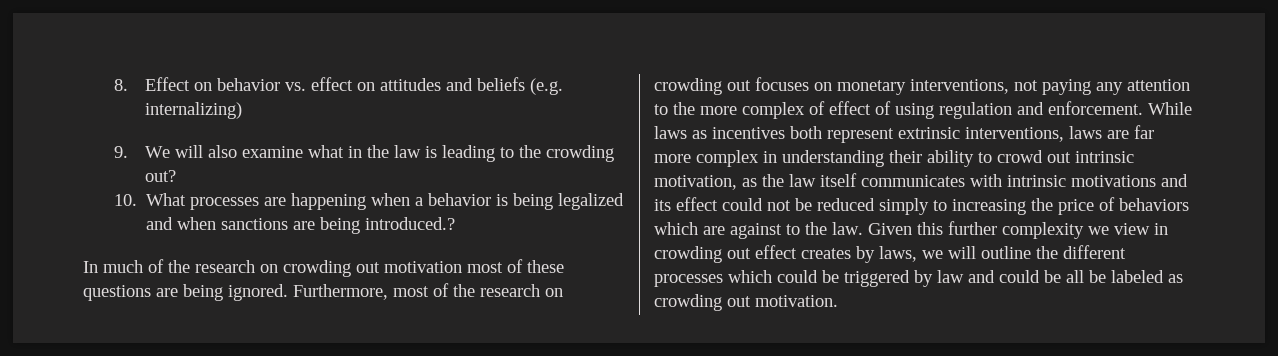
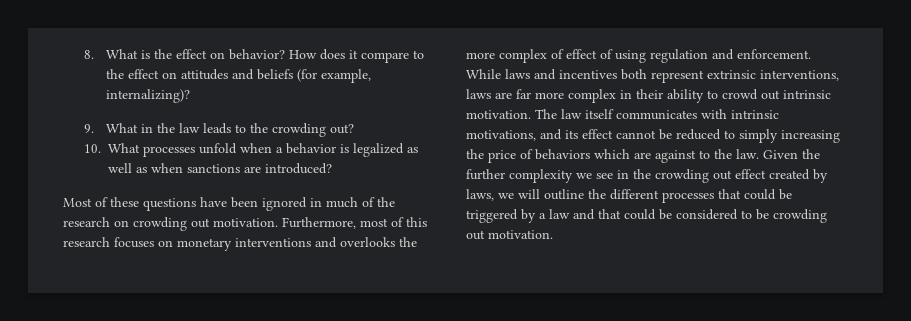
- 8. Effect on behavior vs. effect on attitudes and beliefs (e.g. internalizing)
- 9. We will also examine what in the law is leading to the crowding out?
+ 8. What is the effect on behavior? How does it compare to the effect on attitudes and beliefs (for example, internalizing)?
+ 9. What in the law leads to the crowding out?
- 10. What processes are happening when a behavior is being legalized and when sanctions are being introduced.?
- In much of the research on crowding out motivation most of these questions are being ignored. Furthermore, most of the research on crowding out focuses on monetary interventions, not paying any attention to the more complex of effect of using regulation and enforcement.
+ 10. What processes unfold when a behavior is legalized as well as when sanctions are introduced?
+ Most of these questions have been ignored in much of the research on crowding out motivation. Furthermore, most of this research focuses on monetary interventions and overlooks the more complex of effect of using regulation and enforcement.
- While laws as incentives both represent extrinsic interventions, laws are far more complex in understanding their ability to crowd out intrinsic motivation, as the law itself communicates with intrinsic motivations and its effect could not be reduced simply to increasing the price of behaviors which are against to the law.
+ While laws and incentives both represent extrinsic interventions, laws are far more complex in their ability to crowd out intrinsic motivation. The law itself communicates with intrinsic motivations, and its effect cannot be reduced to simply increasing the price of behaviors which are against to the law.
- Given this further complexity we view in crowding out effect creates by laws, we will outline the different processes which could be triggered by law and could be all be labeled as crowding out motivation.
+ Given the further complexity we see in the crowding out effect created by laws, we will outline the different processes that could be triggered by a law and that could be considered to be crowding out motivation.

